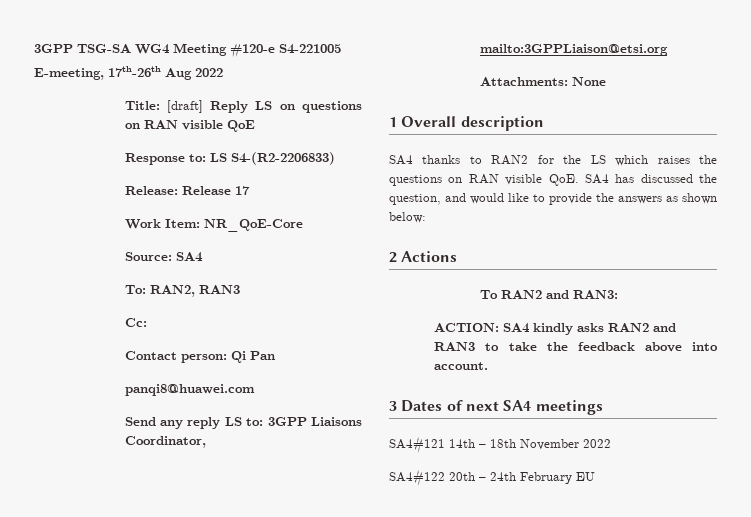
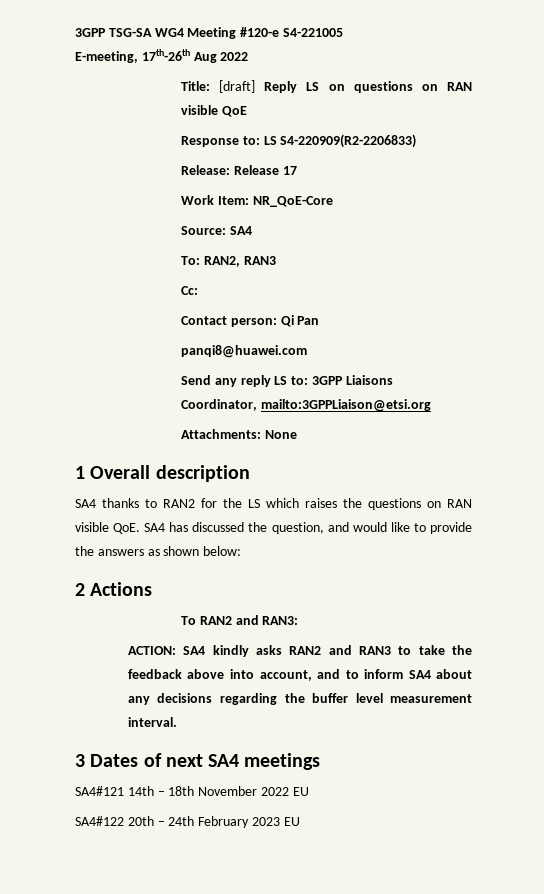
- Response to: LS S4-(R2-2206833)
+ Response to: LS S4-220909(R2-2206833)
- ACTION: SA4 kindly asks RAN2 and RAN3 to take the feedback above into account.
+ ACTION: SA4 kindly asks RAN2 and RAN3 to take the feedback above into account, and to inform SA4 about any decisions regarding the buffer level measurement interval.
- SA4#121 14th – 18th November 2022
+ SA4#121 14th – 18th November 2022 EU
- SA4#122 20th – 24th February EU
+ SA4#122 20th – 24th February 2023 EU

